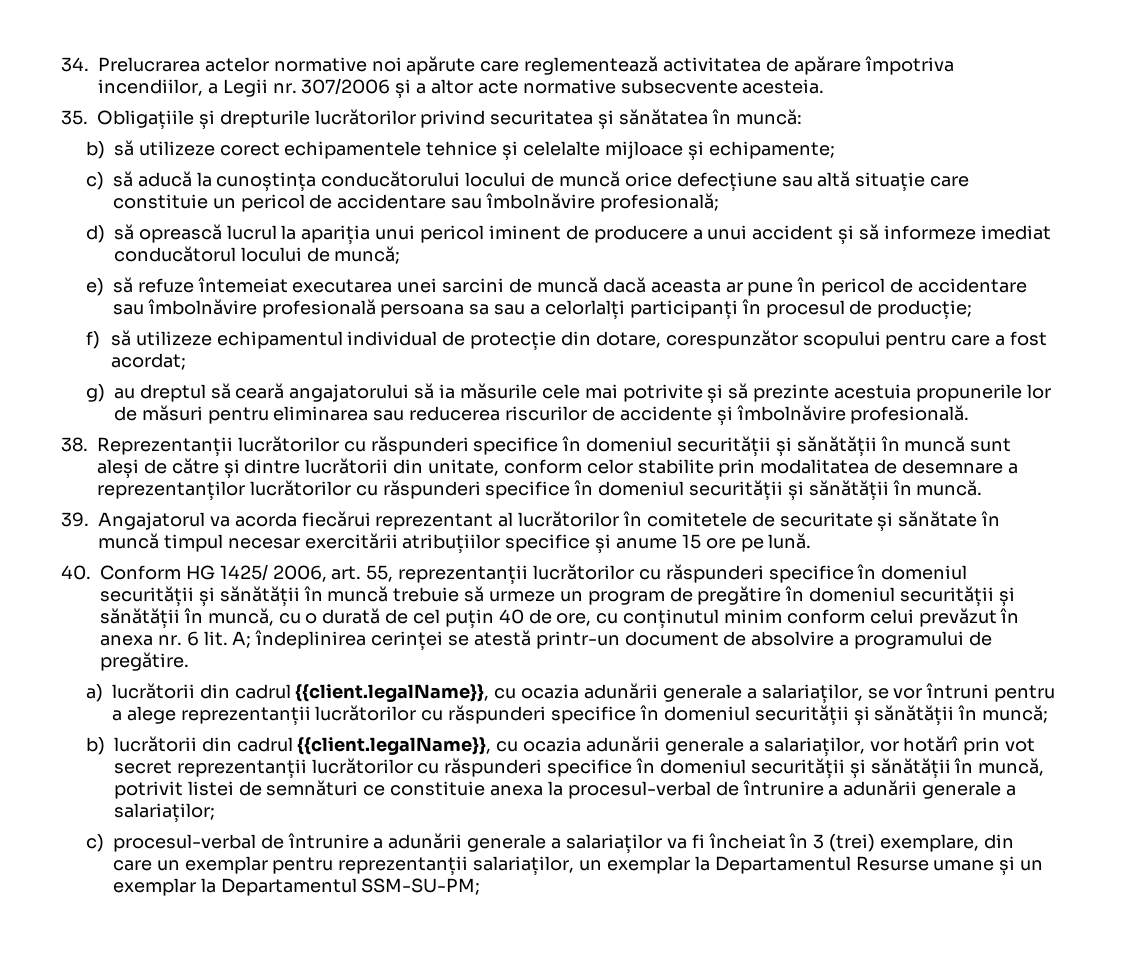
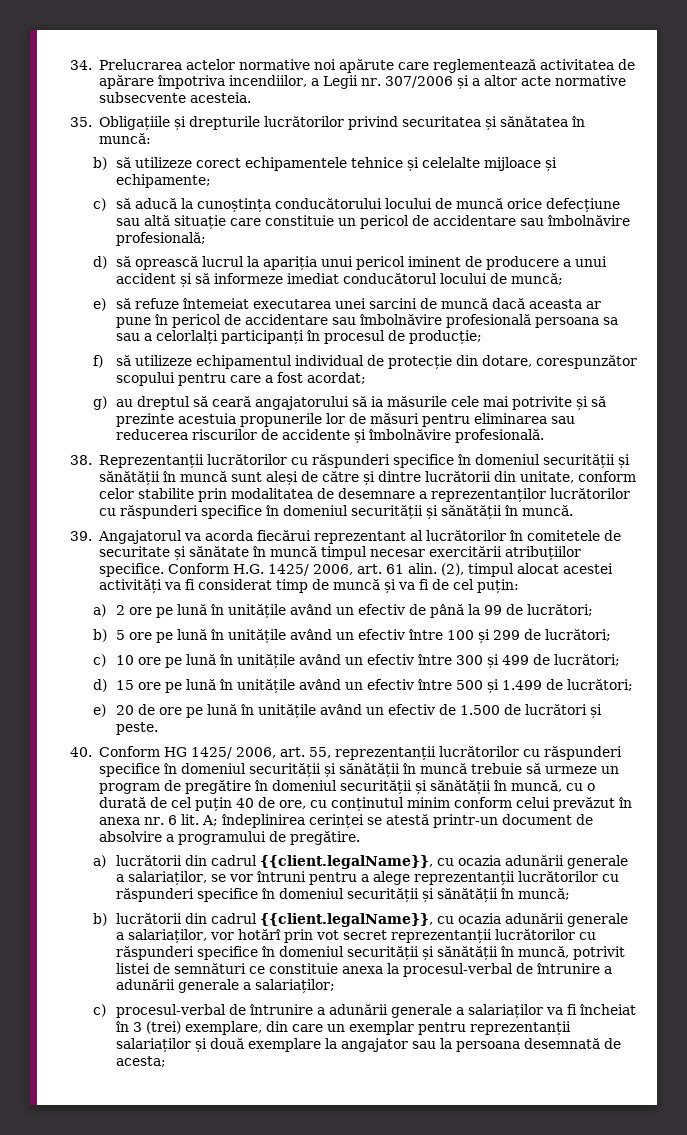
- 39. Angajatorul va acorda fiecărui reprezentant al lucrătorilor în comitetele de securitate și sănătate în muncă timpul necesar exercitării atribuțiilor specifice și anume 15 ore pe lună.
+ 39. Angajatorul va acorda fiecărui reprezentant al lucrătorilor în comitetele de securitate și sănătate în muncă timpul necesar exercitării atribuțiilor specifice. Conform H.G. 1425/ 2006, art. 61 alin. (2), timpul alocat acestei activități va fi considerat timp de muncă și va fi de cel puțin:
+ a) 2 ore pe lună în unitățile având un efectiv de până la 99 de lucrători;
+ b) 5 ore pe lună în unitățile având un efectiv între 100 și 299 de lucrători;
+ c) 10 ore pe lună în unitățile având un efectiv între 300 și 499 de lucrători;
+ d) 15 ore pe lună în unitățile având un efectiv între 500 și 1.499 de lucrători;
+ e) 20 de ore pe lună în unitățile având un efectiv de 1.500 de lucrători și peste.
- c) procesul-verbal de întrunire a adunării generale a salariaților va fi încheiat în 3 (trei) exemplare, din care un exemplar pentru reprezentanții salariaților, un exemplar la Departamentul Resurse umane și un exemplar la Departamentul SSM-SU-PM;
+ c) procesul-verbal de întrunire a adunării generale a salariaților va fi încheiat în 3 (trei) exemplare, din care un exemplar pentru reprezentanții salariaților și două exemplare la angajator sau la persoana desemnată de acesta;

